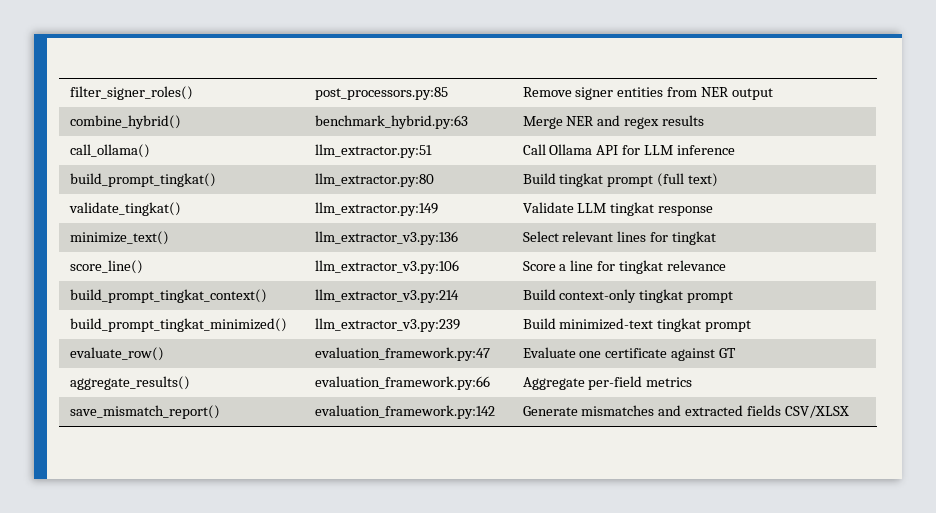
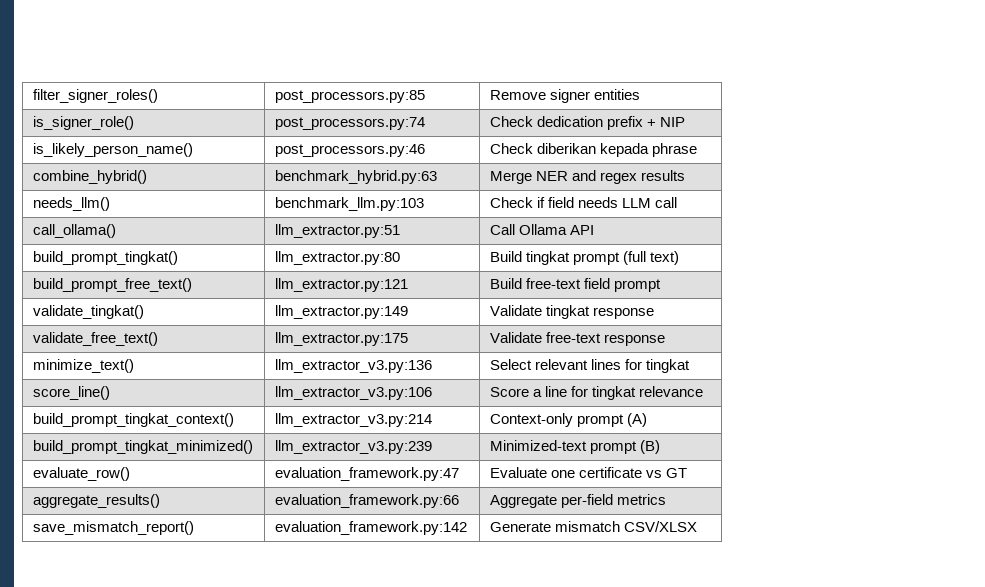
- filter_signer_roles() | post_processors.py:85 | Remove signer entities from NER output
+ filter_signer_roles() | post_processors.py:85 | Remove signer entities
+ is_signer_role() | post_processors.py:74 | Check dedication prefix + NIP
+ is_likely_person_name() | post_processors.py:46 | Check diberikan kepada phrase
+ needs_llm() | benchmark_llm.py:103 | Check if field needs LLM call
- call_ollama() | llm_extractor.py:51 | Call Ollama API for LLM inference
+ call_ollama() | llm_extractor.py:51 | Call Ollama API
+ build_prompt_free_text() | llm_extractor.py:121 | Build free-text field prompt
- validate_tingkat() | llm_extractor.py:149 | Validate LLM tingkat response
+ validate_tingkat() | llm_extractor.py:149 | Validate tingkat response
+ validate_free_text() | llm_extractor.py:175 | Validate free-text response
- build_prompt_tingkat_context() | llm_extractor_v3.py:214 | Build context-only tingkat prompt
+ build_prompt_tingkat_context() | llm_extractor_v3.py:214 | Context-only prompt (A)
- build_prompt_tingkat_minimized() | llm_extractor_v3.py:239 | Build minimized-text tingkat prompt
+ build_prompt_tingkat_minimized() | llm_extractor_v3.py:239 | Minimized-text prompt (B)
- evaluate_row() | evaluation_framework.py:47 | Evaluate one certificate against GT
+ evaluate_row() | evaluation_framework.py:47 | Evaluate one certificate vs GT
- save_mismatch_report() | evaluation_framework.py:142 | Generate mismatches and extracted fields CSV/XLSX
+ save_mismatch_report() | evaluation_framework.py:142 | Generate mismatch CSV/XLSX

